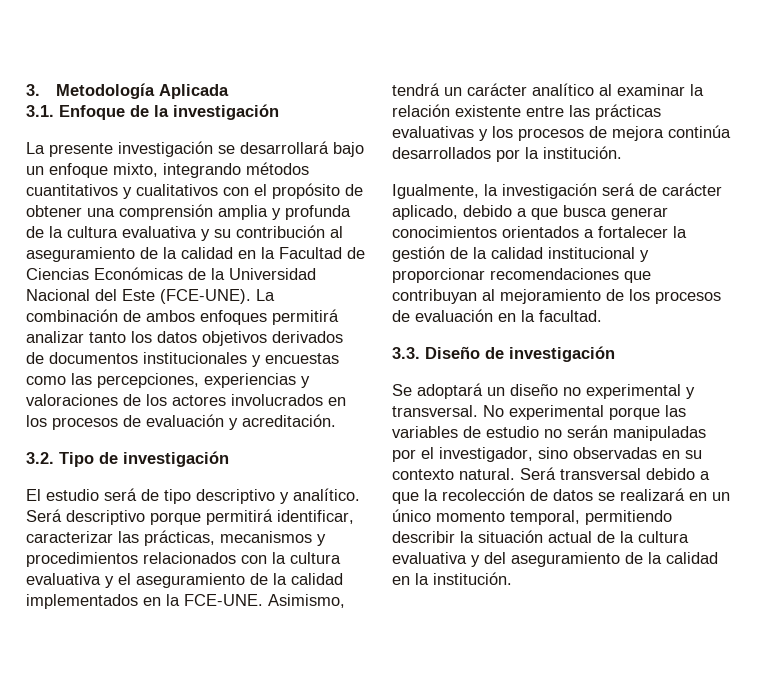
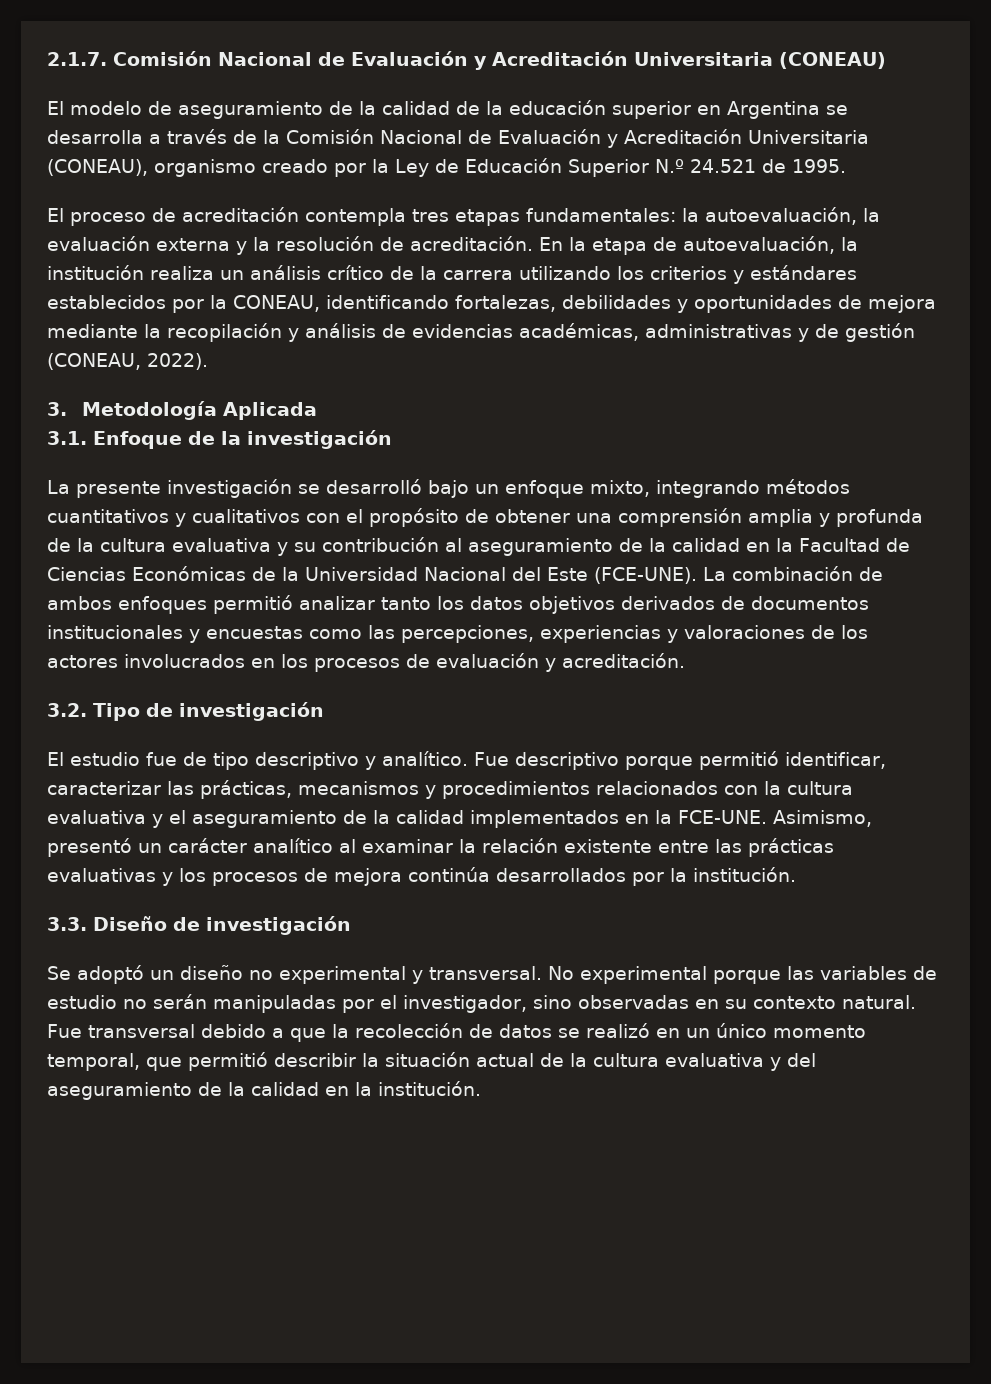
+ 2.1.7. Comisión Nacional de Evaluación y Acreditación Universitaria (CONEAU)
+ El modelo de aseguramiento de la calidad de la educación superior en Argentina se desarrolla a través de la Comisión Nacional de Evaluación y Acreditación Universitaria (CONEAU), organismo creado por la Ley de Educación Superior N.º 24.521 de 1995.
+ El proceso de acreditación contempla tres etapas fundamentales: la autoevaluación, la evaluación externa y la resolución de acreditación. En la etapa de autoevaluación, la institución realiza un análisis crítico de la carrera utilizando los criterios y estándares establecidos por la CONEAU, identificando fortalezas, debilidades y oportunidades de mejora mediante la recopilación y análisis de evidencias académicas, administrativas y de gestión (CONEAU, 2022).
- La presente investigación se desarrollará bajo un enfoque mixto, integrando métodos cuantitativos y cualitativos con el propósito de obtener una comprensión amplia y profunda de la cultura evaluativa y su contribución al aseguramiento de la calidad en la Facultad de Ciencias Económicas de la Universidad Nacional del Este (FCE-UNE).
+ La presente investigación se desarrolló bajo un enfoque mixto, integrando métodos cuantitativos y cualitativos con el propósito de obtener una comprensión amplia y profunda de la cultura evaluativa y su contribución al aseguramiento de la calidad en la Facultad de Ciencias Económicas de la Universidad Nacional del Este (FCE-UNE).
- La combinación de ambos enfoques permitirá analizar tanto los datos objetivos derivados de documentos institucionales y encuestas como las percepciones, experiencias y valoraciones de los actores involucrados en los procesos de evaluación y acreditación.
+ La combinación de ambos enfoques permitió analizar tanto los datos objetivos derivados de documentos institucionales y encuestas como las percepciones, experiencias y valoraciones de los actores involucrados en los procesos de evaluación y acreditación.
- El estudio será de tipo descriptivo y analítico.
+ El estudio fue de tipo descriptivo y analítico.
- Será descriptivo porque permitirá identificar, caracterizar las prácticas, mecanismos y procedimientos relacionados con la cultura evaluativa y el aseguramiento de la calidad implementados en la FCE-UNE.
+ Fue descriptivo porque permitió identificar, caracterizar las prácticas, mecanismos y procedimientos relacionados con la cultura evaluativa y el aseguramiento de la calidad implementados en la FCE-UNE.
- Asimismo, tendrá un carácter analítico al examinar la relación existente entre las prácticas evaluativas y los procesos de mejora continúa desarrollados por la institución.
+ Asimismo, presentó un carácter analítico al examinar la relación existente entre las prácticas evaluativas y los procesos de mejora continúa desarrollados por la institución.
- Igualmente, la investigación será de carácter aplicado, debido a que busca generar conocimientos orientados a fortalecer la gestión de la calidad institucional y proporcionar recomendaciones que contribuyan al mejoramiento de los procesos de evaluación en la facultad.
- Se adoptará un diseño no experimental y transversal.
+ Se adoptó un diseño no experimental y transversal.
- Será transversal debido a que la recolección de datos se realizará en un único momento temporal, permitiendo describir la situación actual de la cultura evaluativa y del aseguramiento de la calidad en la institución.
+ Fue transversal debido a que la recolección de datos se realizó en un único momento temporal, que permitió describir la situación actual de la cultura evaluativa y del aseguramiento de la calidad en la institución.

